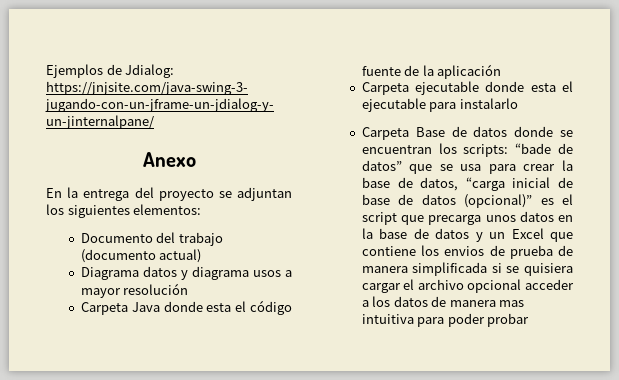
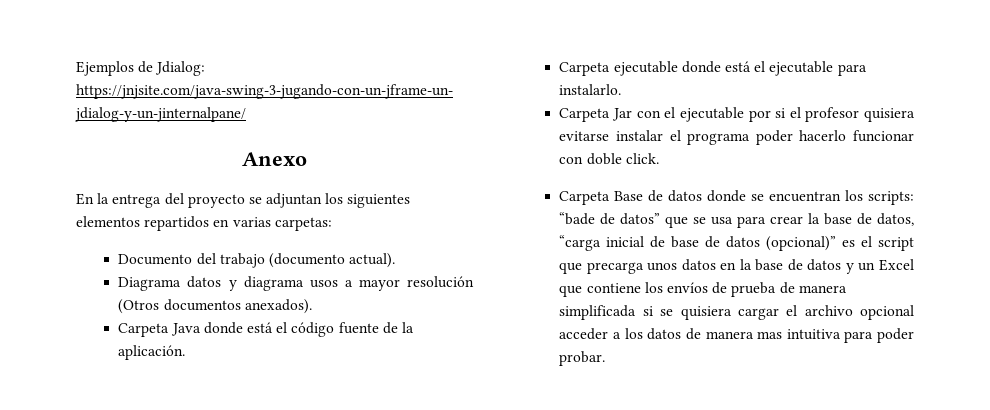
- En la entrega del proyecto se adjuntan los siguientes elementos:
+ En la entrega del proyecto se adjuntan los siguientes elementos repartidos en varias carpetas:
- Documento del trabajo (documento actual)
+ Documento del trabajo (documento actual).
- Diagrama datos y diagrama usos a mayor resolución
+ Diagrama datos y diagrama usos a mayor resolución (Otros documentos anexados).
- Carpeta Java donde esta el código fuente de la aplicación
+ Carpeta Java donde está el código fuente de la aplicación.
- Carpeta ejecutable donde esta el ejecutable para instalarlo
+ Carpeta ejecutable donde está el ejecutable para instalarlo.
+ Carpeta Jar con el ejecutable por si el profesor quisiera evitarse instalar el programa poder hacerlo funcionar con doble click.
- “bade de datos” que se usa para crear la base de datos, “carga inicial de base de datos (opcional)” es el script que precarga unos datos en la base de datos y un Excel que contiene los envios de prueba de manera simplificada si se quisiera cargar el archivo opcional acceder a los datos de manera mas intuitiva para poder probar
+ “bade de datos” que se usa para crear la base de datos, “carga inicial de base de datos (opcional)” es el script que precarga unos datos en la base de datos y un Excel que contiene los envíos de prueba de manera simplificada si se quisiera cargar el archivo opcional acceder a los datos de manera mas intuitiva para poder probar.

